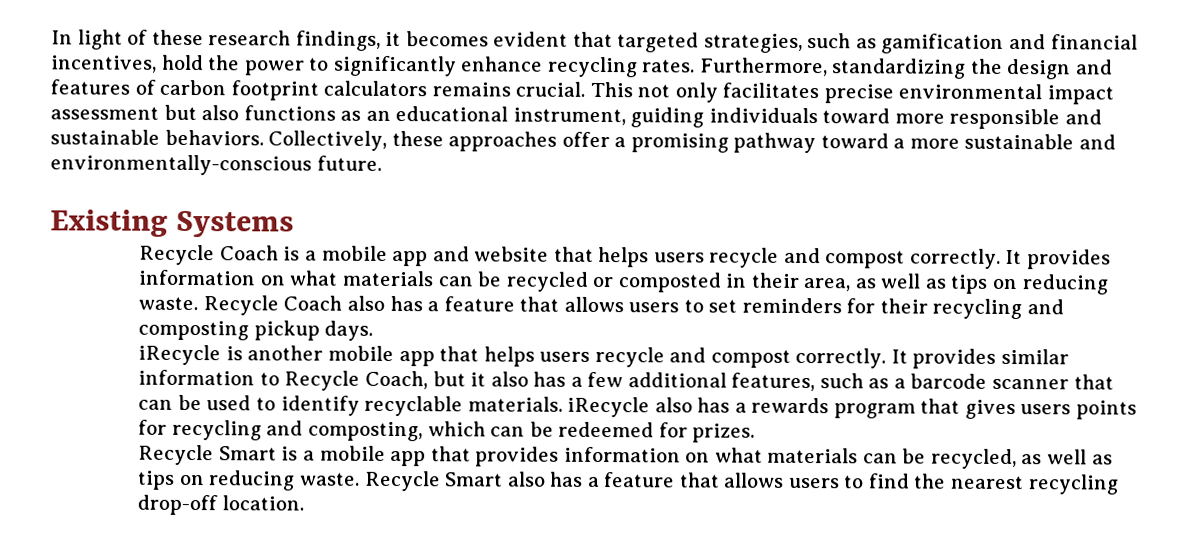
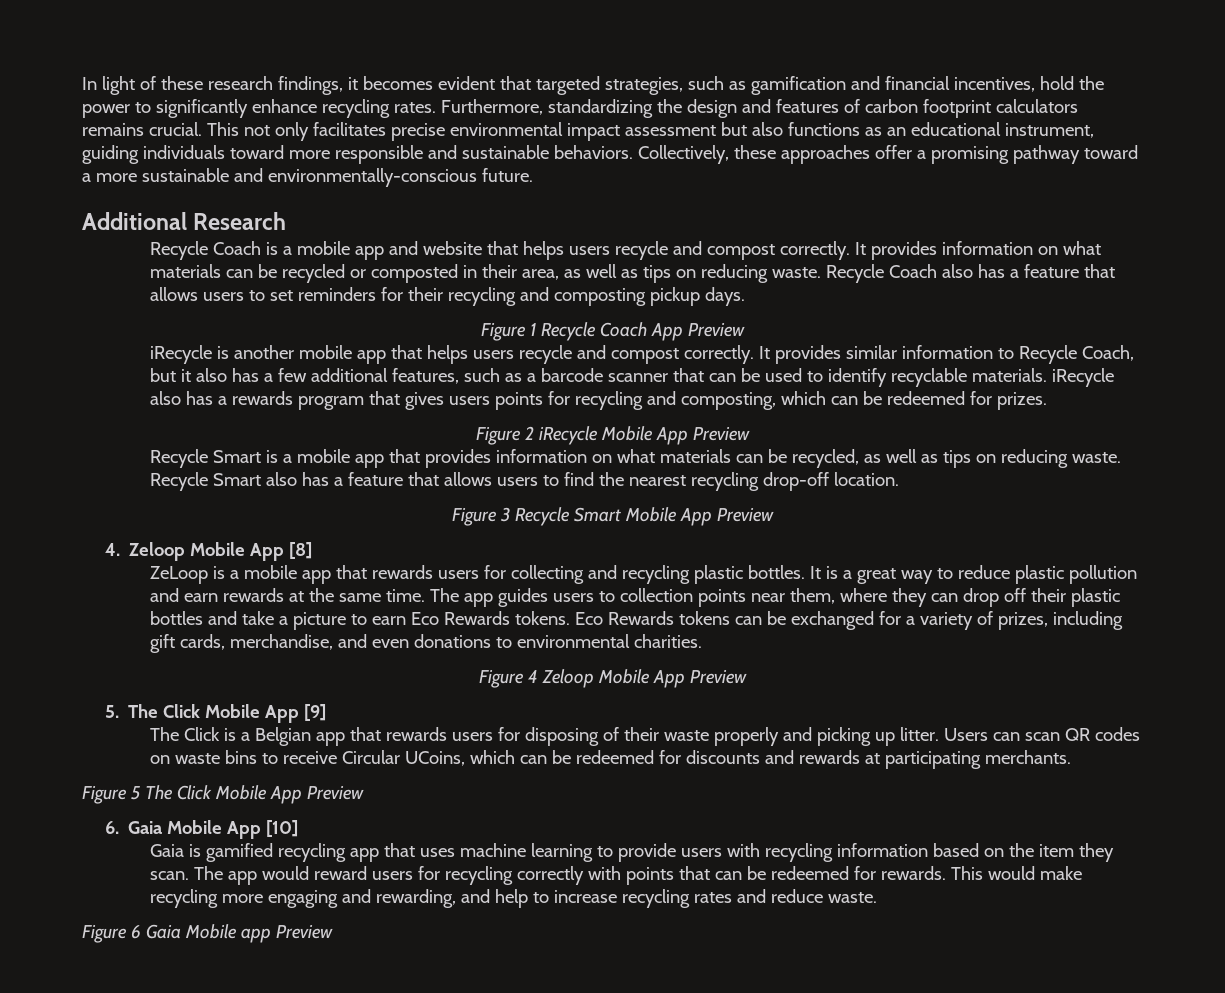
- Existing Systems
+ Additional Research
+ Figure 1 Recycle Coach App Preview
+ Figure 2 iRecycle Mobile App Preview
+ Figure 3 Recycle Smart Mobile App Preview
+ 4. Zeloop Mobile App [8]
+ ZeLoop is a mobile app that rewards users for collecting and recycling plastic bottles. It is a great way to reduce plastic pollution and earn rewards at the same time. The app guides users to collection points near them, where they can drop off their plastic bottles and take a picture to earn Eco Rewards tokens. Eco Rewards tokens can be exchanged for a variety of prizes, including gift cards, merchandise, and even donations to environmental charities.
+ Figure 4 Zeloop Mobile App Preview
+ 5. The Click Mobile App [9]
+ The Click is a Belgian app that rewards users for disposing of their waste properly and picking up litter. Users can scan QR codes on waste bins to receive Circular UCoins, which can be redeemed for discounts and rewards at participating merchants.
+ Figure 5 The Click Mobile App Preview
+ 6. Gaia Mobile App [10]
+ Gaia is gamified recycling app that uses machine learning to provide users with recycling information based on the item they scan. The app would reward users for recycling correctly with points that can be redeemed for rewards. This would make recycling more engaging and rewarding, and help to increase recycling rates and reduce waste.
+ Figure 6 Gaia Mobile app Preview

